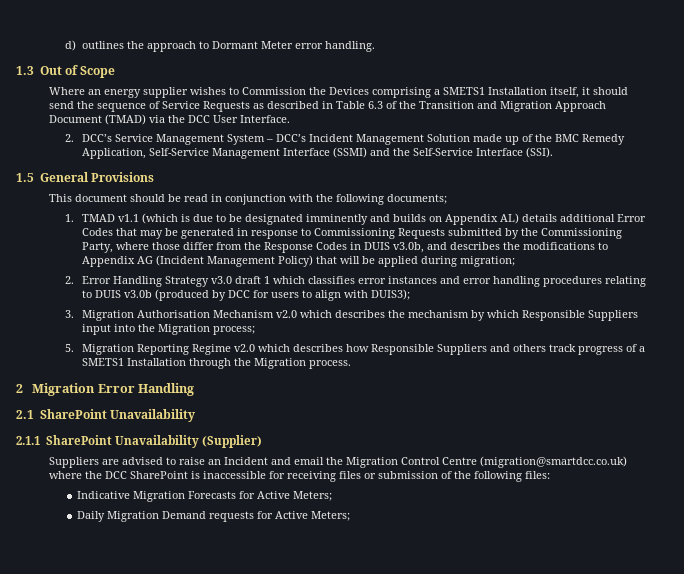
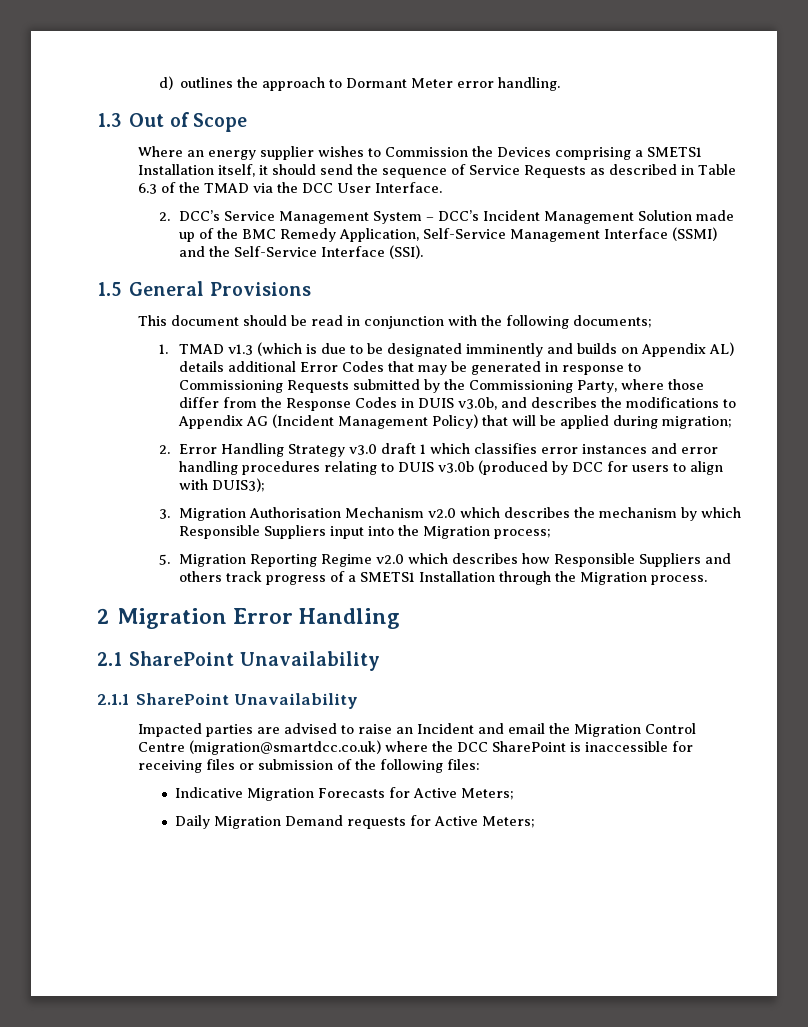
- Where an energy supplier wishes to Commission the Devices comprising a SMETS1 Installation itself, it should send the sequence of Service Requests as described in Table 6.3 of the Transition and Migration Approach Document (TMAD) via the DCC User Interface.
+ Where an energy supplier wishes to Commission the Devices comprising a SMETS1 Installation itself, it should send the sequence of Service Requests as described in Table 6.3 of the TMAD via the DCC User Interface.
- 1. TMAD v1.1 (which is due to be designated imminently and builds on Appendix AL) details additional Error Codes that may be generated in response to Commissioning Requests submitted by the Commissioning Party, where those differ from the Response Codes in DUIS v3.0b, and describes the modifications to Appendix AG (Incident Management Policy) that will be applied during migration;
+ 1. TMAD v1.3 (which is due to be designated imminently and builds on Appendix AL) details additional Error Codes that may be generated in response to Commissioning Requests submitted by the Commissioning Party, where those differ from the Response Codes in DUIS v3.0b, and describes the modifications to Appendix AG (Incident Management Policy) that will be applied during migration;
- 2.1.1 SharePoint Unavailability (Supplier)
- Suppliers are advised to raise an Incident and email the Migration Control Centre (migration@smartdcc.co.uk) where the DCC SharePoint is inaccessible for receiving files or submission of the following files:
+ 2.1.1 SharePoint Unavailability
+ Impacted parties are advised to raise an Incident and email the Migration Control Centre (migration@smartdcc.co.uk) where the DCC SharePoint is inaccessible for receiving files or submission of the following files:

